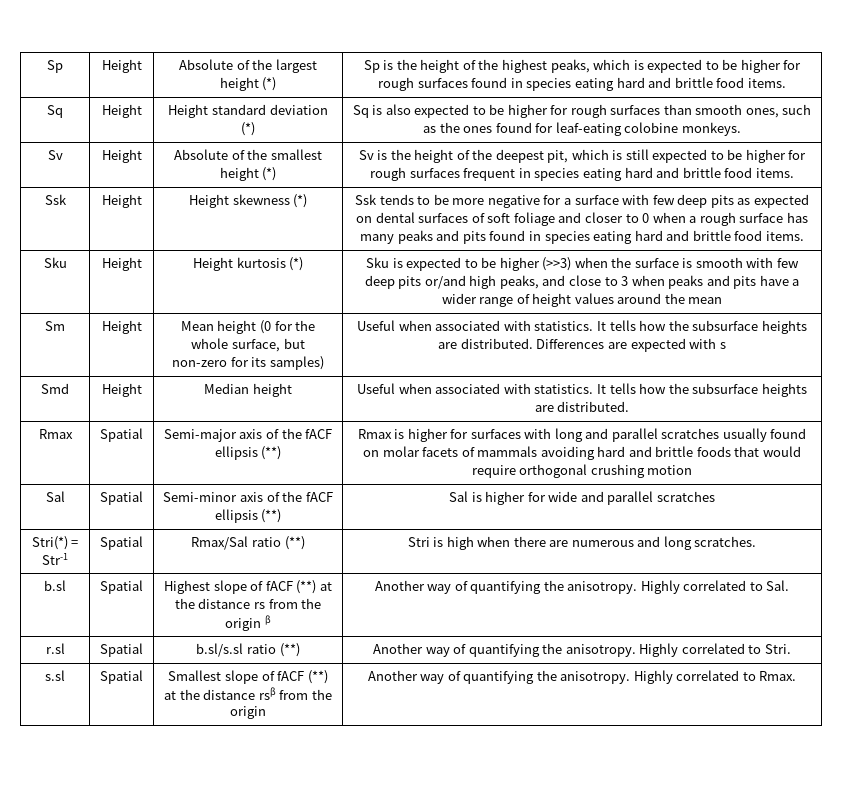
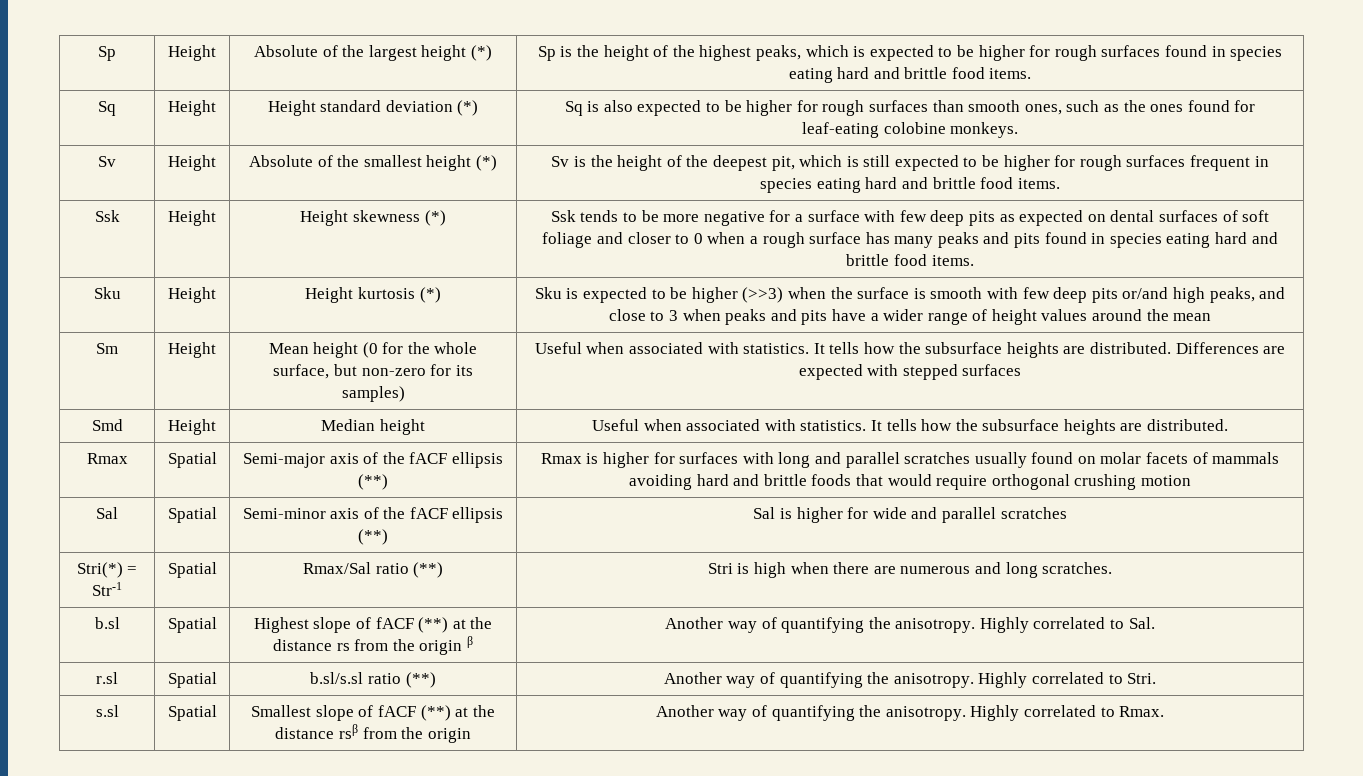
- Sm | Height | Mean height (0 for the whole surface, but non-zero for its samples) | Useful when associated with statistics. It tells how the subsurface heights are distributed. Differences are expected with s
+ Sm | Height | Mean height (0 for the whole surface, but non-zero for its samples) | Useful when associated with statistics. It tells how the subsurface heights are distributed. Differences are expected with stepped surfaces

